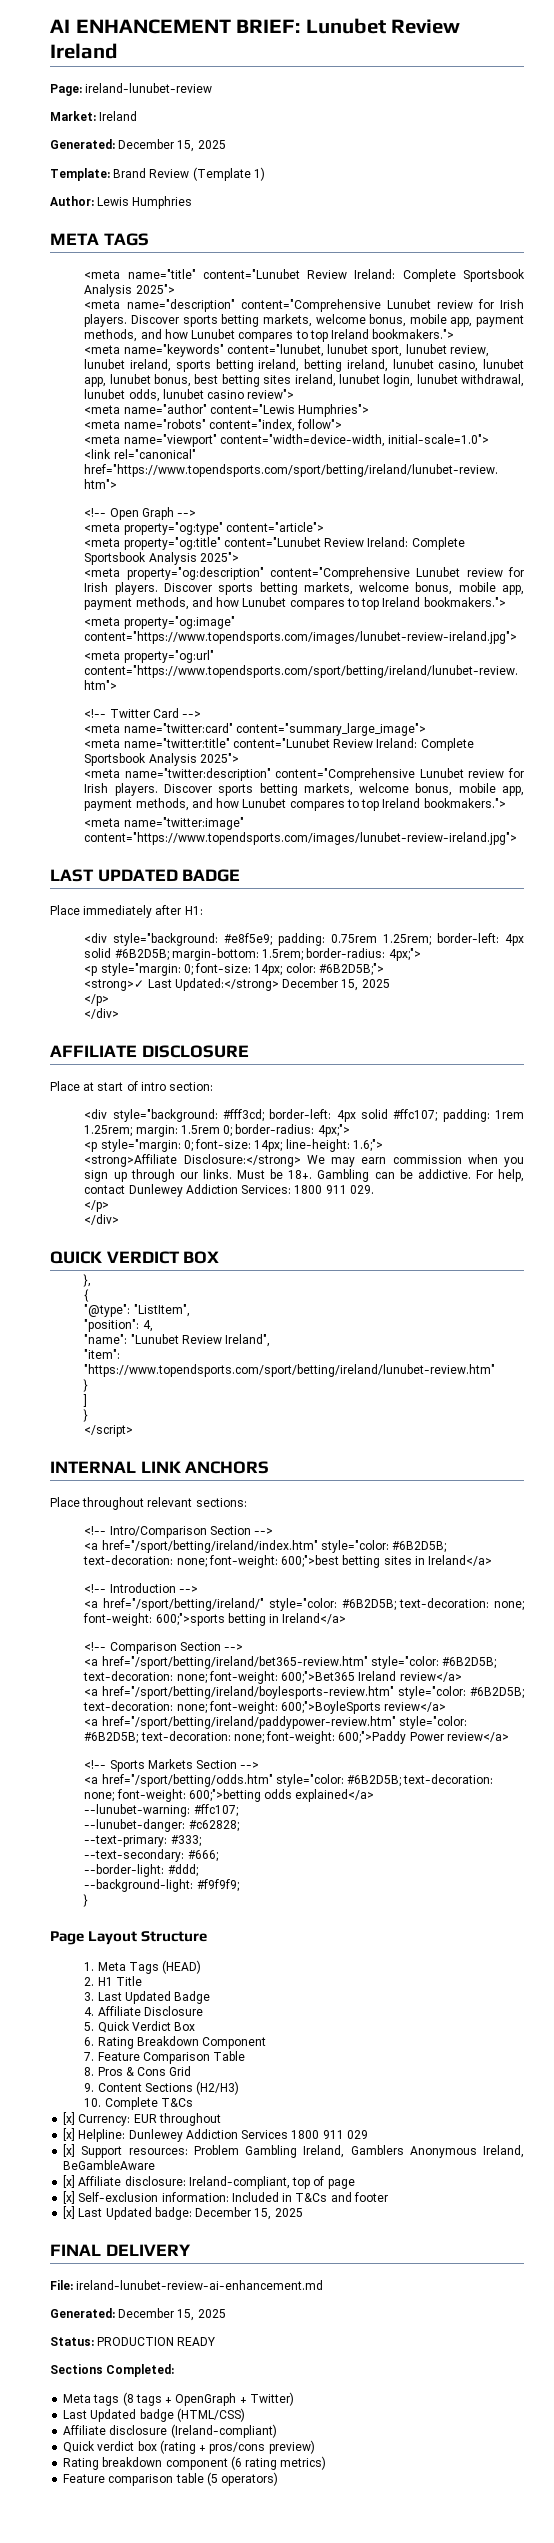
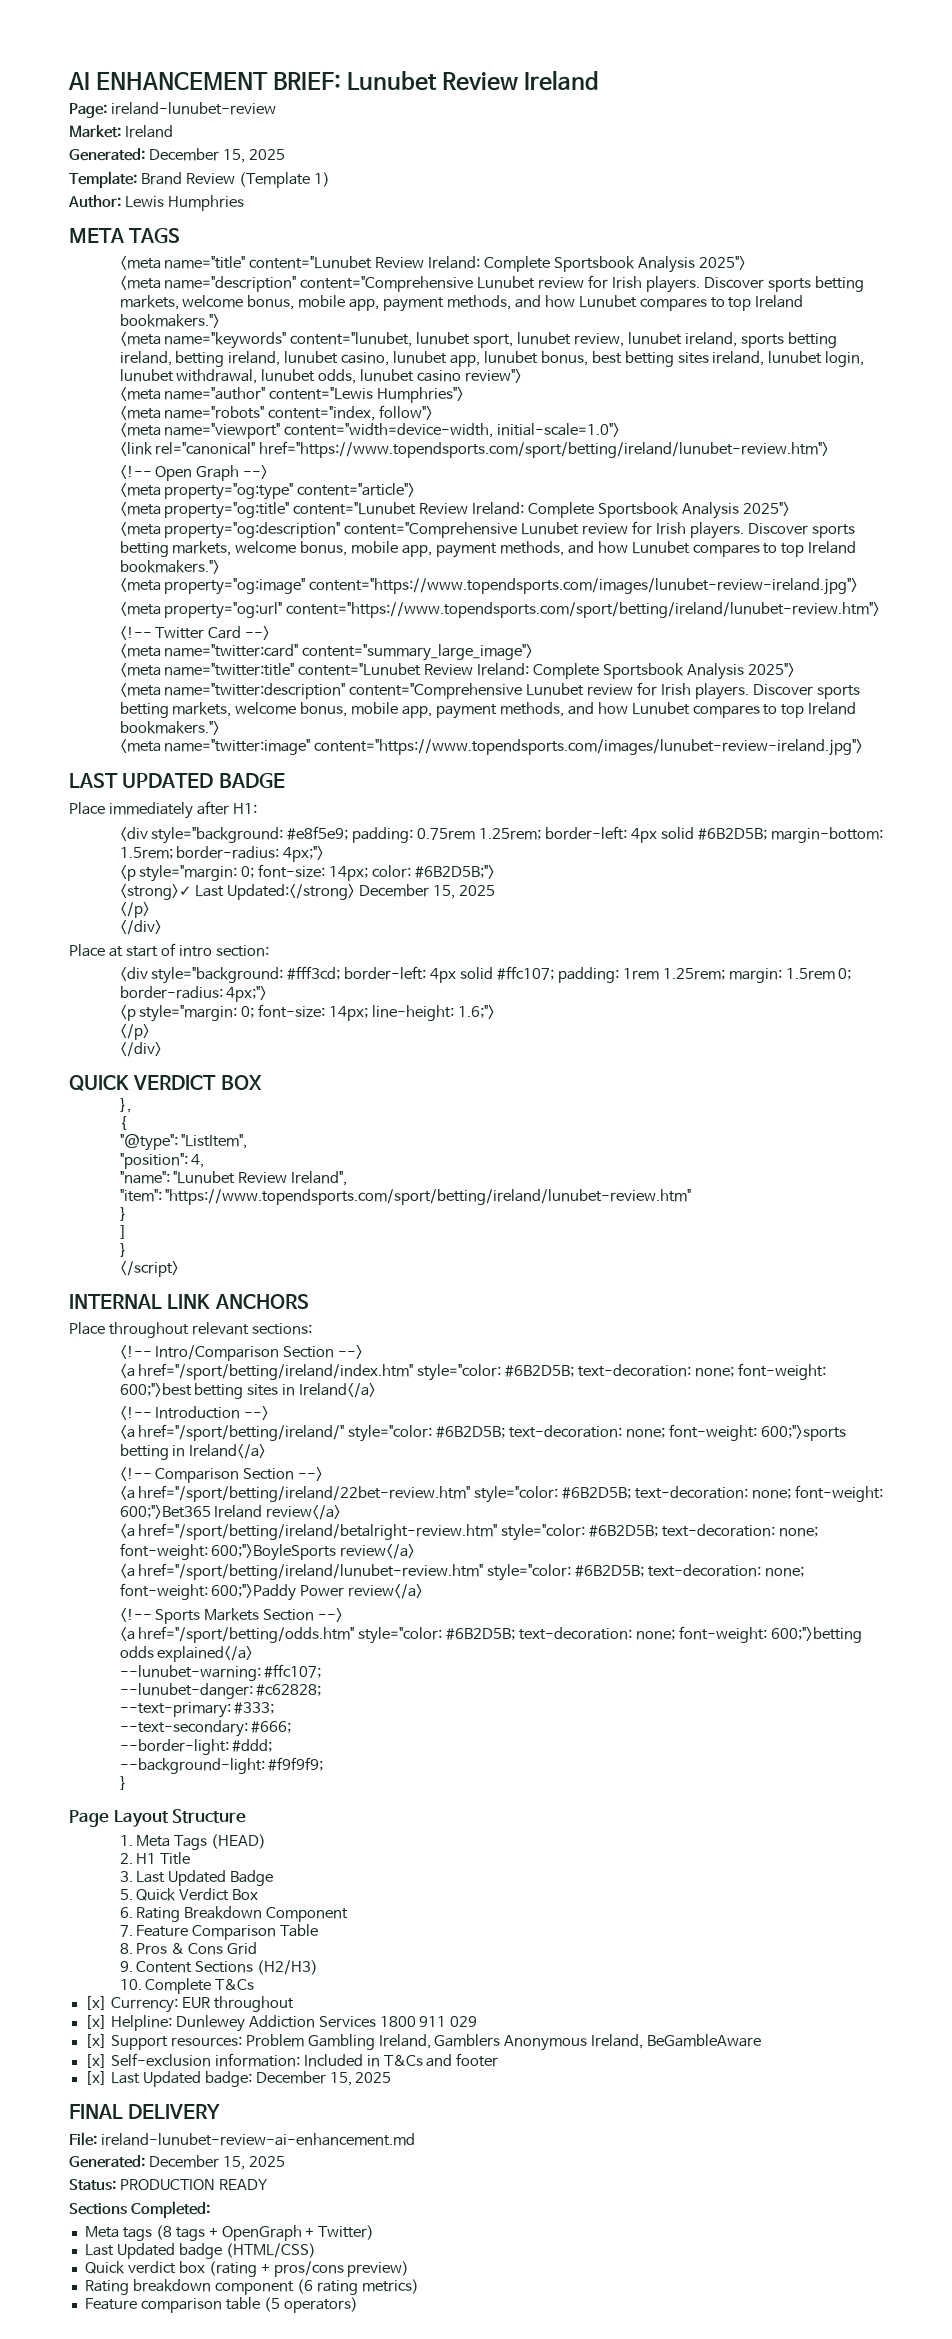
- AFFILIATE DISCLOSURE
- <strong>Affiliate Disclosure:</strong> We may earn commission when you sign up through our links. Must be 18+. Gambling can be addictive. For help, contact Dunlewey Addiction Services: 1800 911 029.
- <a href="/sport/betting/ireland/bet365-review.htm" style="color: #6B2D5B; text-decoration: none; font-weight: 600;">Bet365 Ireland review</a>
+ <a href="/sport/betting/ireland/22bet-review.htm" style="color: #6B2D5B; text-decoration: none; font-weight: 600;">Bet365 Ireland review</a>
- <a href="/sport/betting/ireland/boylesports-review.htm" style="color: #6B2D5B; text-decoration: none; font-weight: 600;">BoyleSports review</a>
+ <a href="/sport/betting/ireland/betalright-review.htm" style="color: #6B2D5B; text-decoration: none; font-weight: 600;">BoyleSports review</a>
- <a href="/sport/betting/ireland/paddypower-review.htm" style="color: #6B2D5B; text-decoration: none; font-weight: 600;">Paddy Power review</a>
+ <a href="/sport/betting/ireland/lunubet-review.htm" style="color: #6B2D5B; text-decoration: none; font-weight: 600;">Paddy Power review</a>
- 4. Affiliate Disclosure
- [x] Affiliate disclosure: Ireland-compliant, top of page
- Affiliate disclosure (Ireland-compliant)

